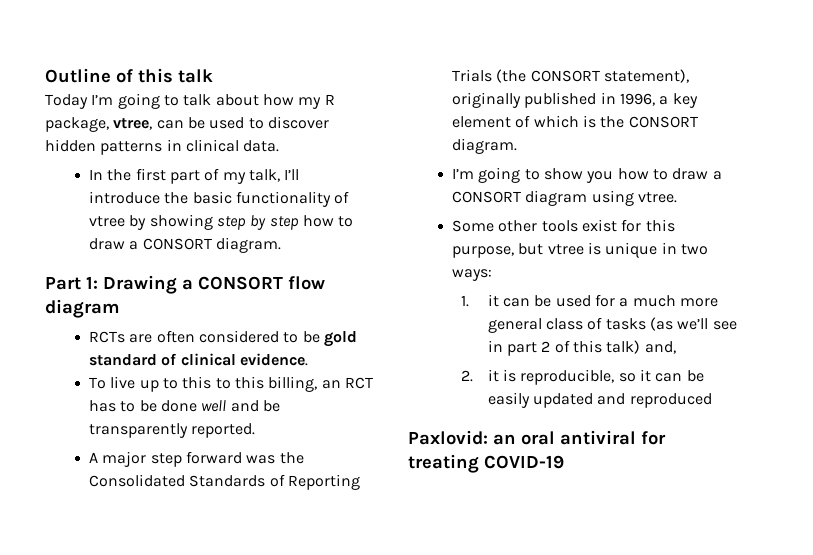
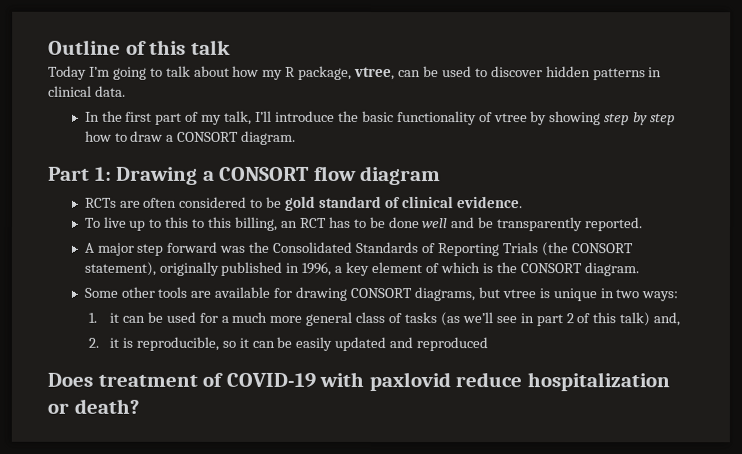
- I’m going to show you how to draw a CONSORT diagram using vtree.
- Some other tools exist for this purpose, but vtree is unique in two ways:
+ Some other tools are available for drawing CONSORT diagrams, but vtree is unique in two ways:
- Paxlovid: an oral antiviral for treating COVID-19
+ Does treatment of COVID-19 with paxlovid reduce hospitalization or death?

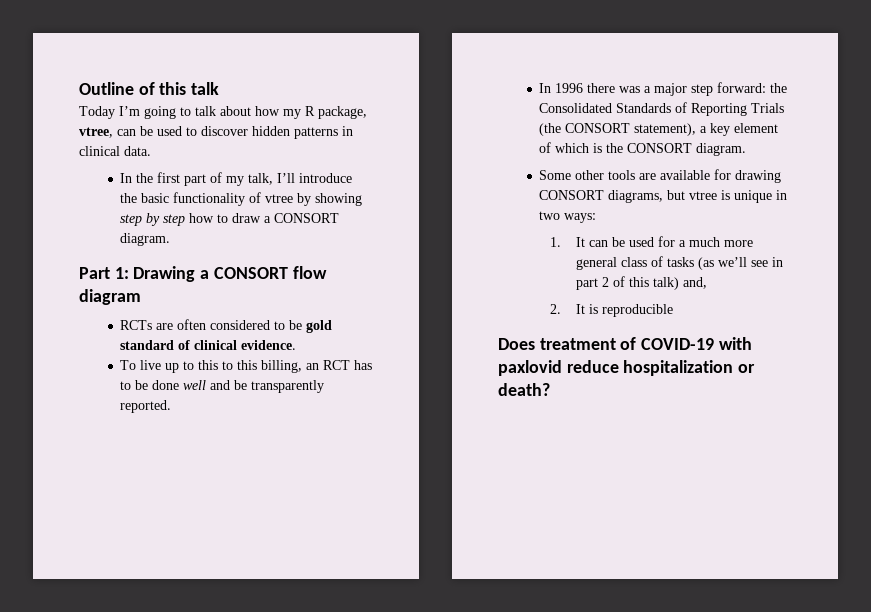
- A major step forward was the Consolidated Standards of Reporting Trials (the CONSORT statement), originally published in 1996, a key element of which is the CONSORT diagram.
+ In 1996 there was a major step forward: the Consolidated Standards of Reporting Trials (the CONSORT statement), a key element of which is the CONSORT diagram.
- 1. it can be used for a much more general class of tasks (as we’ll see in part 2 of this talk) and,
+ 1. It can be used for a much more general class of tasks (as we’ll see in part 2 of this talk) and,
- 2. it is reproducible, so it can be easily updated and reproduced
+ 2. It is reproducible

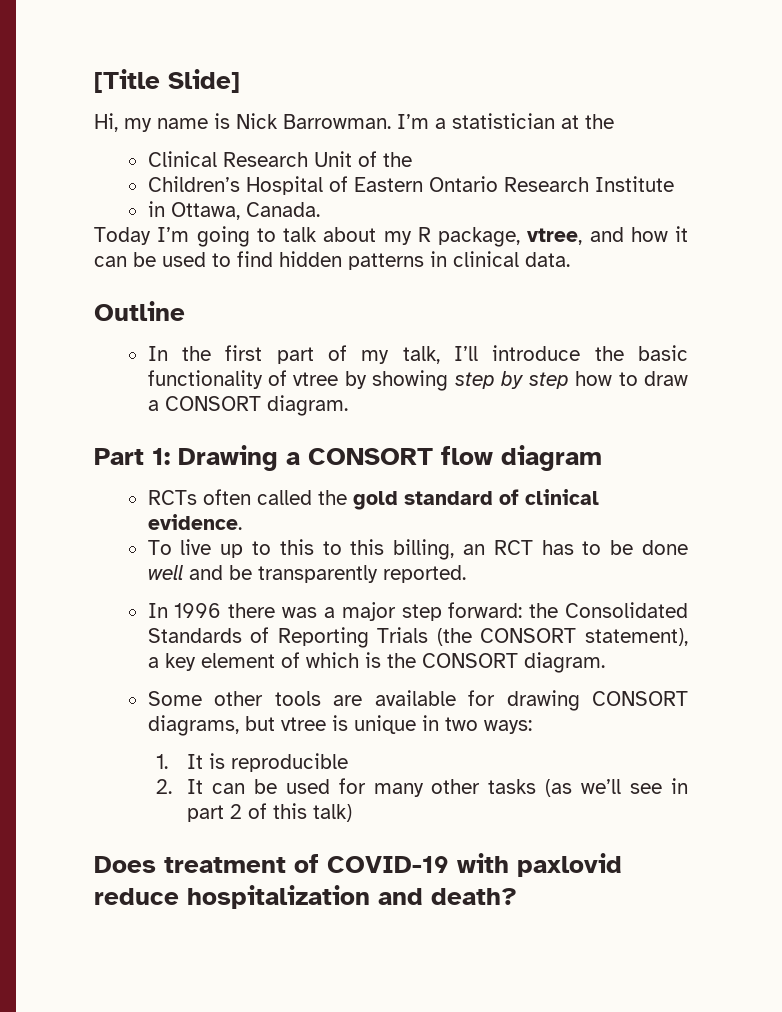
- Outline of this talk
+ [Title Slide]
+ Hi, my name is Nick Barrowman. I’m a statistician at the
+ Clinical Research Unit of the
+ Children’s Hospital of Eastern Ontario Research Institute
+ in Ottawa, Canada.
- Today I’m going to talk about how my R package, vtree, can be used to discover hidden patterns in clinical data.
+ Today I’m going to talk about my R package, vtree, and how it can be used to find hidden patterns in clinical data.
+ Outline
- RCTs are often considered to be gold standard of clinical evidence.
+ RCTs often called the gold standard of clinical evidence.
- 1. It can be used for a much more general class of tasks (as we’ll see in part 2 of this talk) and,
- 2. It is reproducible
+ 1. It is reproducible
+ 2. It can be used for many other tasks (as we’ll see in part 2 of this talk)
- Does treatment of COVID-19 with paxlovid reduce hospitalization or death?
+ Does treatment of COVID-19 with paxlovid reduce hospitalization and death?

